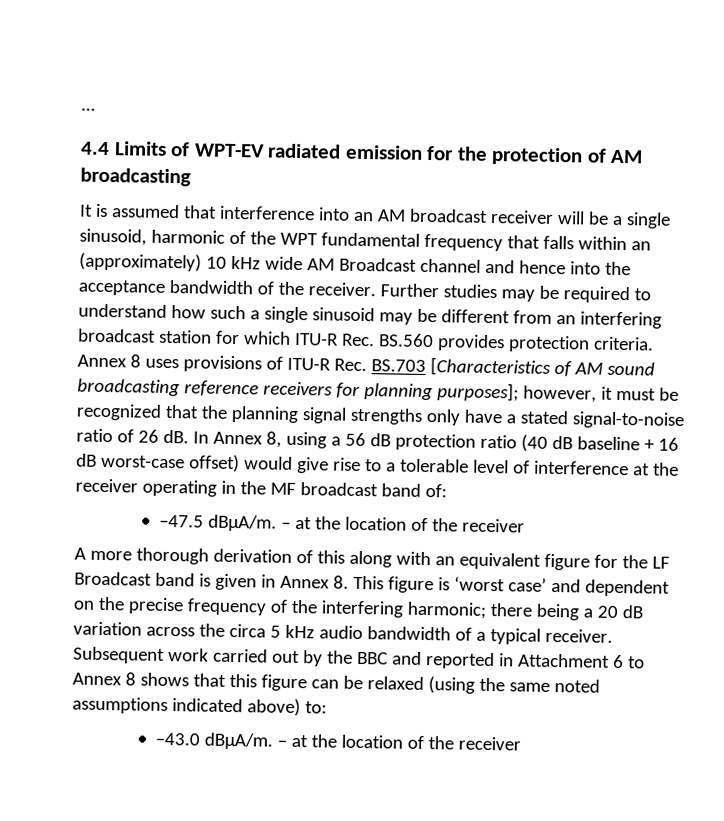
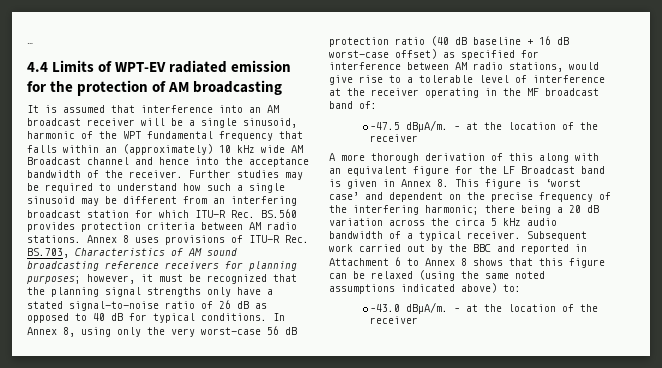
- Further studies may be required to understand how such a single sinusoid may be different from an interfering broadcast station for which ITU-R Rec. BS.560 provides protection criteria.
+ Further studies may be required to understand how such a single sinusoid may be different from an interfering broadcast station for which ITU-R Rec. BS.560 provides protection criteria between AM radio stations.
- Annex 8 uses provisions of ITU-R Rec. BS.703 [Characteristics of AM sound broadcasting reference receivers for planning purposes];
+ Annex 8 uses provisions of ITU-R Rec. BS.703, Characteristics of AM sound broadcasting reference receivers for planning purposes;
- however, it must be recognized that the planning signal strengths only have a stated signal-to-noise ratio of 26 dB. In Annex 8, using a 56 dB protection ratio (40 dB baseline + 16 dB worst-case offset) would give rise to a tolerable level of interference at the receiver operating in the MF broadcast band of:
+ however, it must be recognized that the planning signal strengths only have a stated signal-to-noise ratio of 26 dB as opposed to 40 dB for typical conditions. In Annex 8, using only the very worst-case 56 dB protection ratio (40 dB baseline + 16 dB worst-case offset) as specified for interference between AM radio stations, would give rise to a tolerable level of interference at the receiver operating in the MF broadcast band of:

